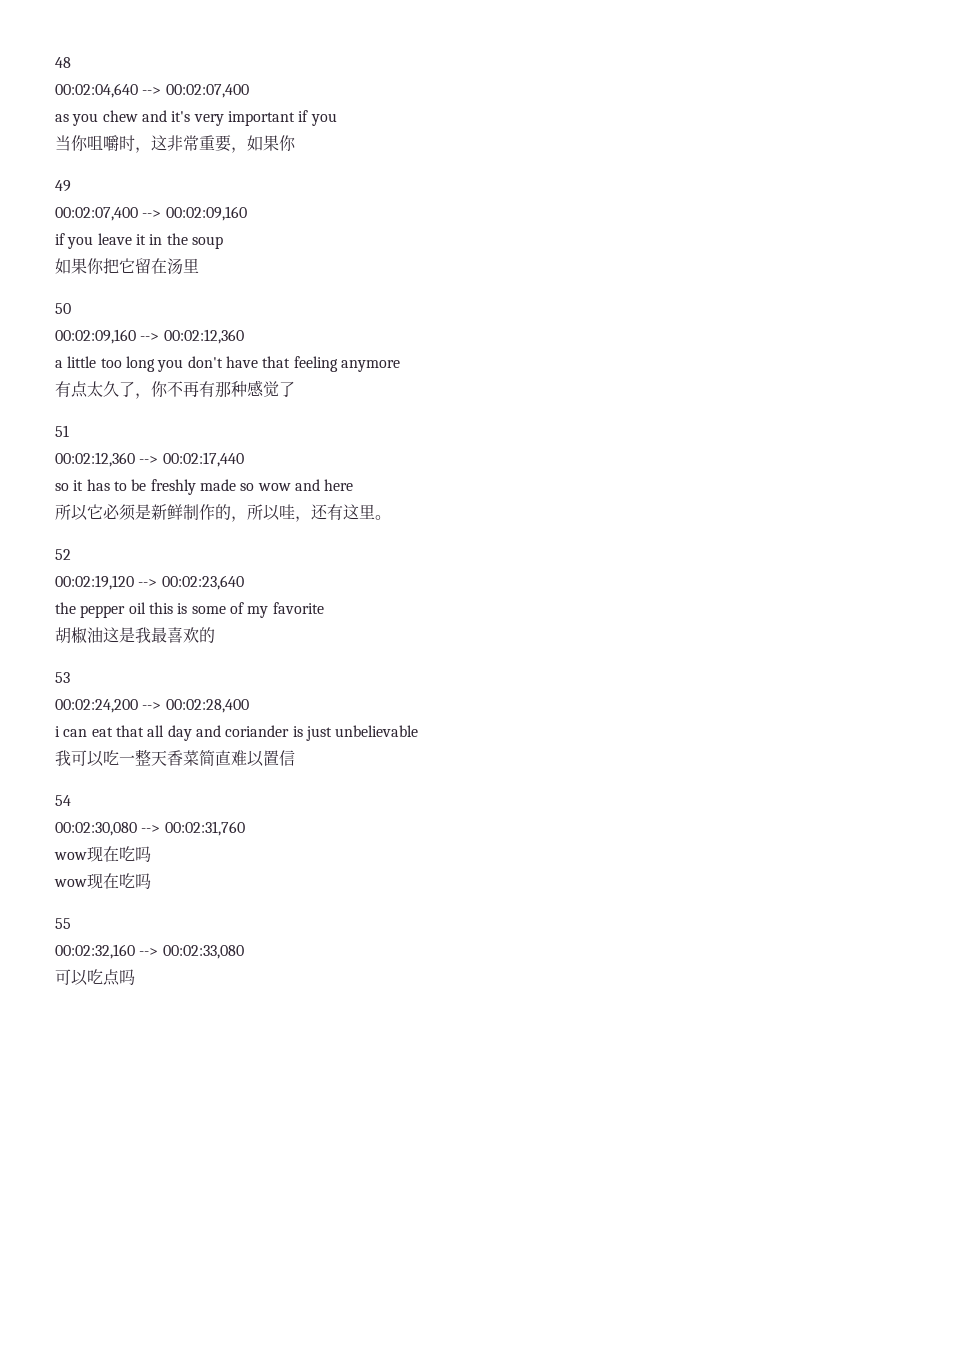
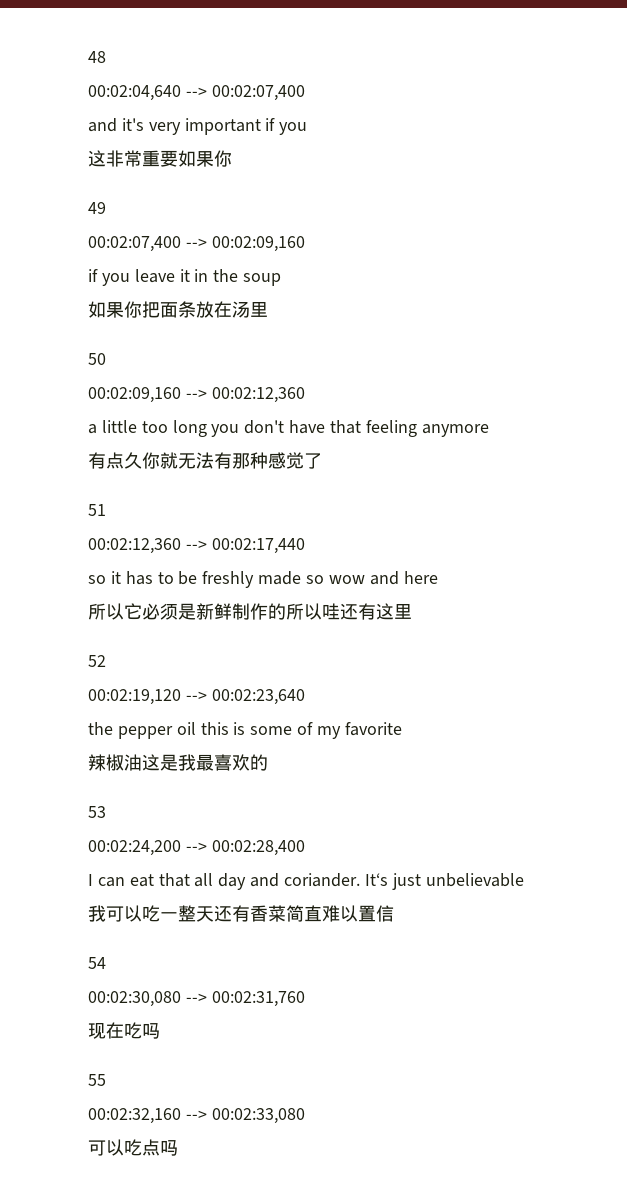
- as you chew and it's very important if you
+ and it's very important if you
- 当你咀嚼时，这非常重要，如果你
+ 这非常重要如果你
- 如果你把它留在汤里
+ 如果你把面条放在汤里
- 有点太久了，你不再有那种感觉了
+ 有点久你就无法有那种感觉了
- 所以它必须是新鲜制作的，所以哇，还有这里。
+ 所以它必须是新鲜制作的所以哇还有这里
- 胡椒油这是我最喜欢的
+ 辣椒油这是我最喜欢的
- i can eat that all day and coriander is just unbelievable
+ I can eat that all day and coriander. It‘s just unbelievable
- 我可以吃一整天香菜简直难以置信
+ 我可以吃一整天还有香菜简直难以置信
  00:02:30,080 --> 00:02:31,760
- wow现在吃吗
- wow现在吃吗
+ 现在吃吗

